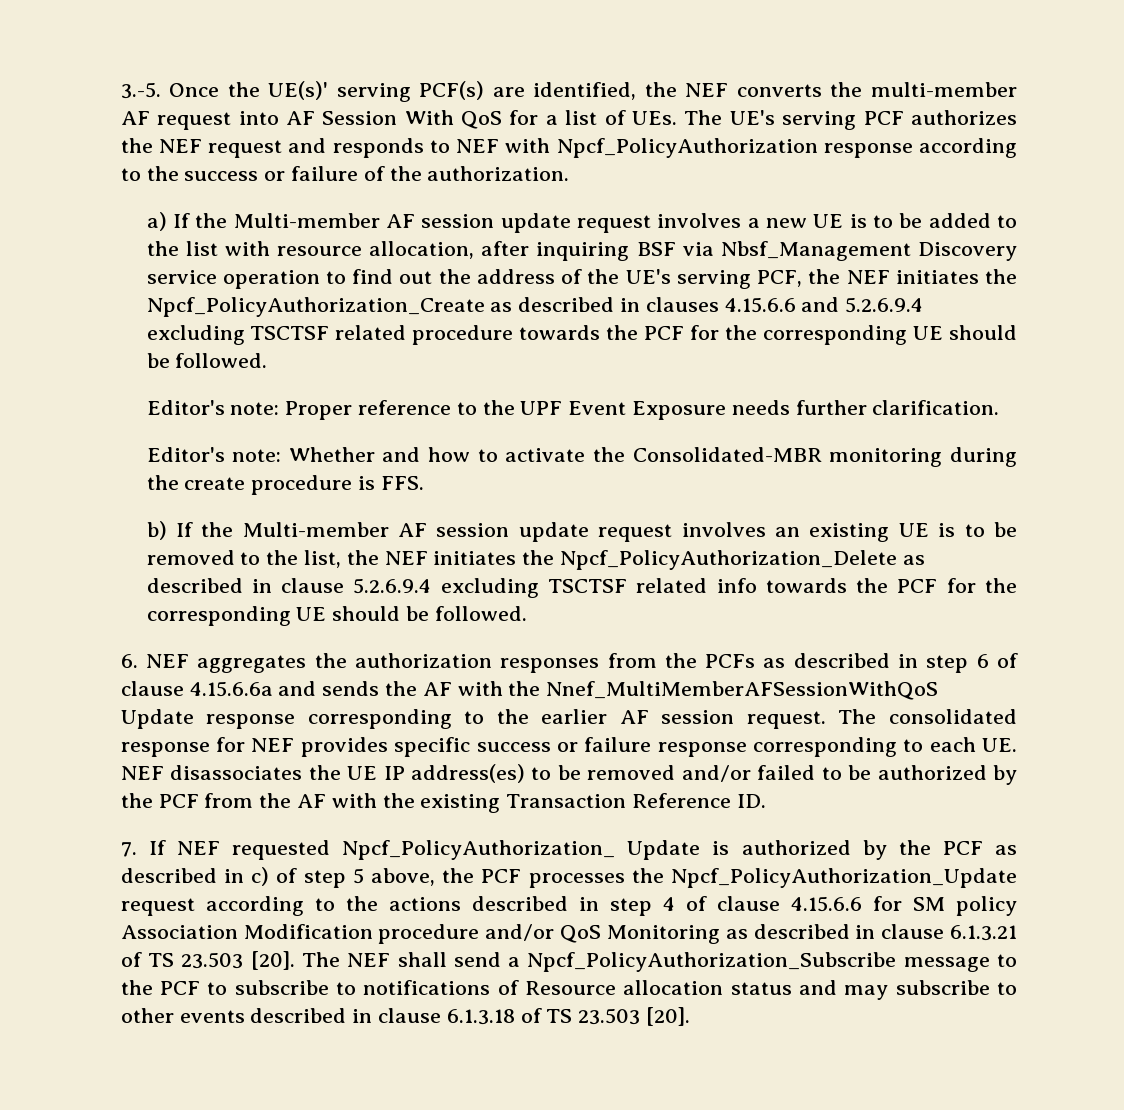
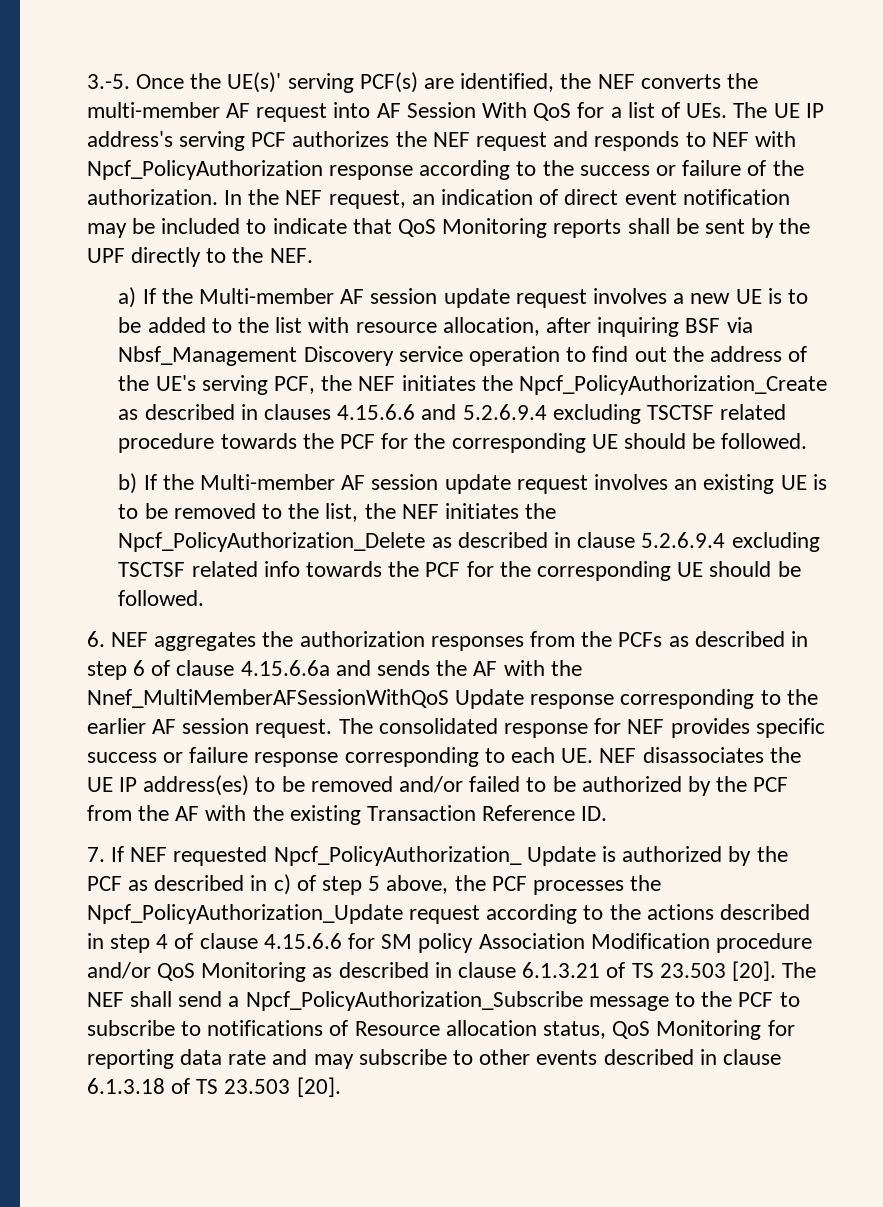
- 3.-5. Once the UE(s)' serving PCF(s) are identified, the NEF converts the multi-member AF request into AF Session With QoS for a list of UEs. The UE's serving PCF authorizes the NEF request and responds to NEF with Npcf_PolicyAuthorization response according to the success or failure of the authorization.
+ 3.-5. Once the UE(s)' serving PCF(s) are identified, the NEF converts the multi-member AF request into AF Session With QoS for a list of UEs. The UE IP address's serving PCF authorizes the NEF request and responds to NEF with Npcf_PolicyAuthorization response according to the success or failure of the authorization. In the NEF request, an indication of direct event notification may be included to indicate that QoS Monitoring reports shall be sent by the UPF directly to the NEF.
- Editor's note: Proper reference to the UPF Event Exposure needs further clarification.
- Editor's note: Whether and how to activate the Consolidated-MBR monitoring during the create procedure is FFS.
- The NEF shall send a Npcf_PolicyAuthorization_Subscribe message to the PCF to subscribe to notifications of Resource allocation status and may subscribe to other events described in clause 6.1.3.18 of TS 23.503 [20].
+ The NEF shall send a Npcf_PolicyAuthorization_Subscribe message to the PCF to subscribe to notifications of Resource allocation status, QoS Monitoring for reporting data rate and may subscribe to other events described in clause 6.1.3.18 of TS 23.503 [20].

